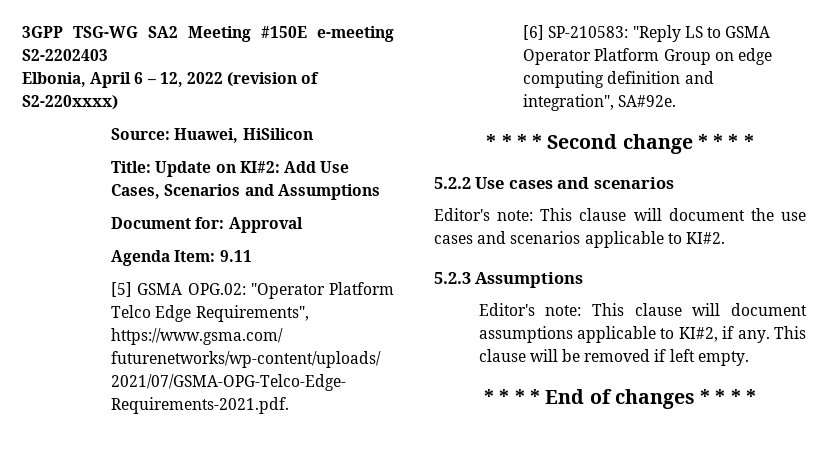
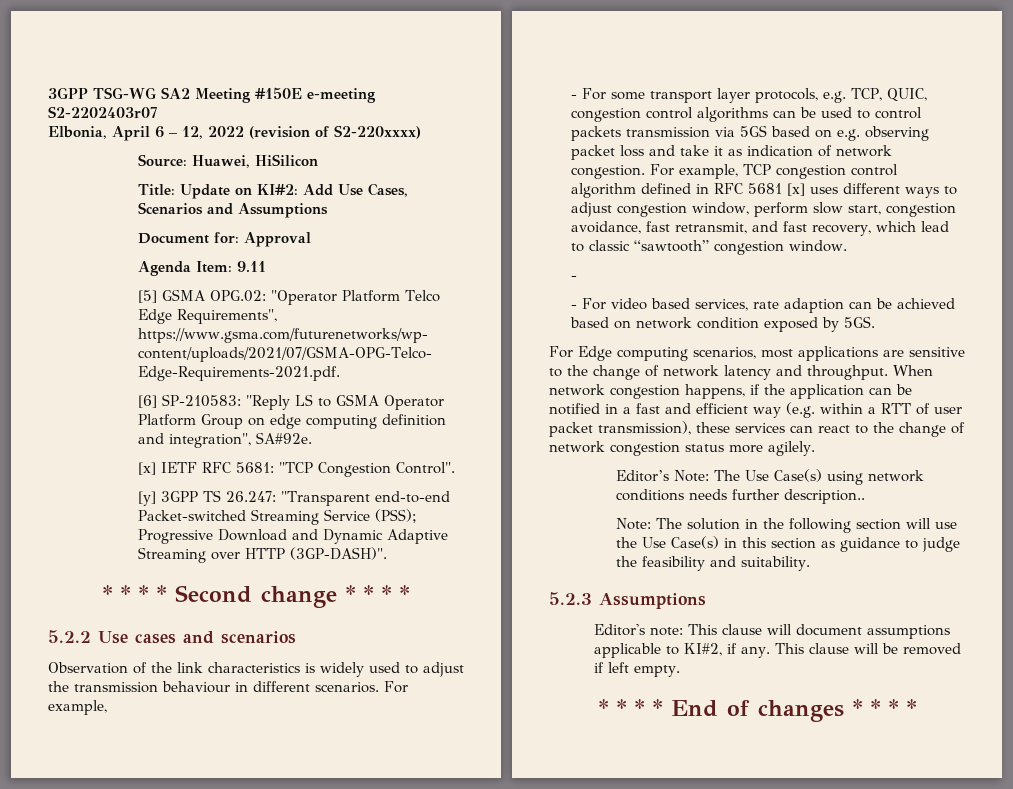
- 3GPP TSG-WG SA2 Meeting #150E e-meeting S2-2202403
+ 3GPP TSG-WG SA2 Meeting #150E e-meeting S2-2202403r07
+ [x] IETF RFC 5681: "TCP Congestion Control".
+ [y] 3GPP TS 26.247: "Transparent end-to-end Packet-switched Streaming Service (PSS); Progressive Download and Dynamic Adaptive Streaming over HTTP (3GP-DASH)".
- Editor's note: This clause will document the use cases and scenarios applicable to KI#2.
+ Observation of the link characteristics is widely used to adjust the transmission behaviour in different scenarios. For example,
+ - For some transport layer protocols, e.g. TCP, QUIC, congestion control algorithms can be used to control packets transmission via 5GS based on e.g. observing packet loss and take it as indication of network congestion. For example, TCP congestion control algorithm defined in RFC 5681 [x] uses different ways to adjust congestion window, perform slow start, congestion avoidance, fast retransmit, and fast recovery, which lead to classic “sawtooth” congestion window.
+ -
+ - For video based services, rate adaption can be achieved based on network condition exposed by 5GS.
+ For Edge computing scenarios, most applications are sensitive to the change of network latency and throughput. When network congestion happens, if the application can be notified in a fast and efficient way (e.g. within a RTT of user packet transmission), these services can react to the change of network congestion status more agilely.
+ Editor’s Note: The Use Case(s) using network conditions needs further description..
+ Note: The solution in the following section will use the Use Case(s) in this section as guidance to judge the feasibility and suitability.

